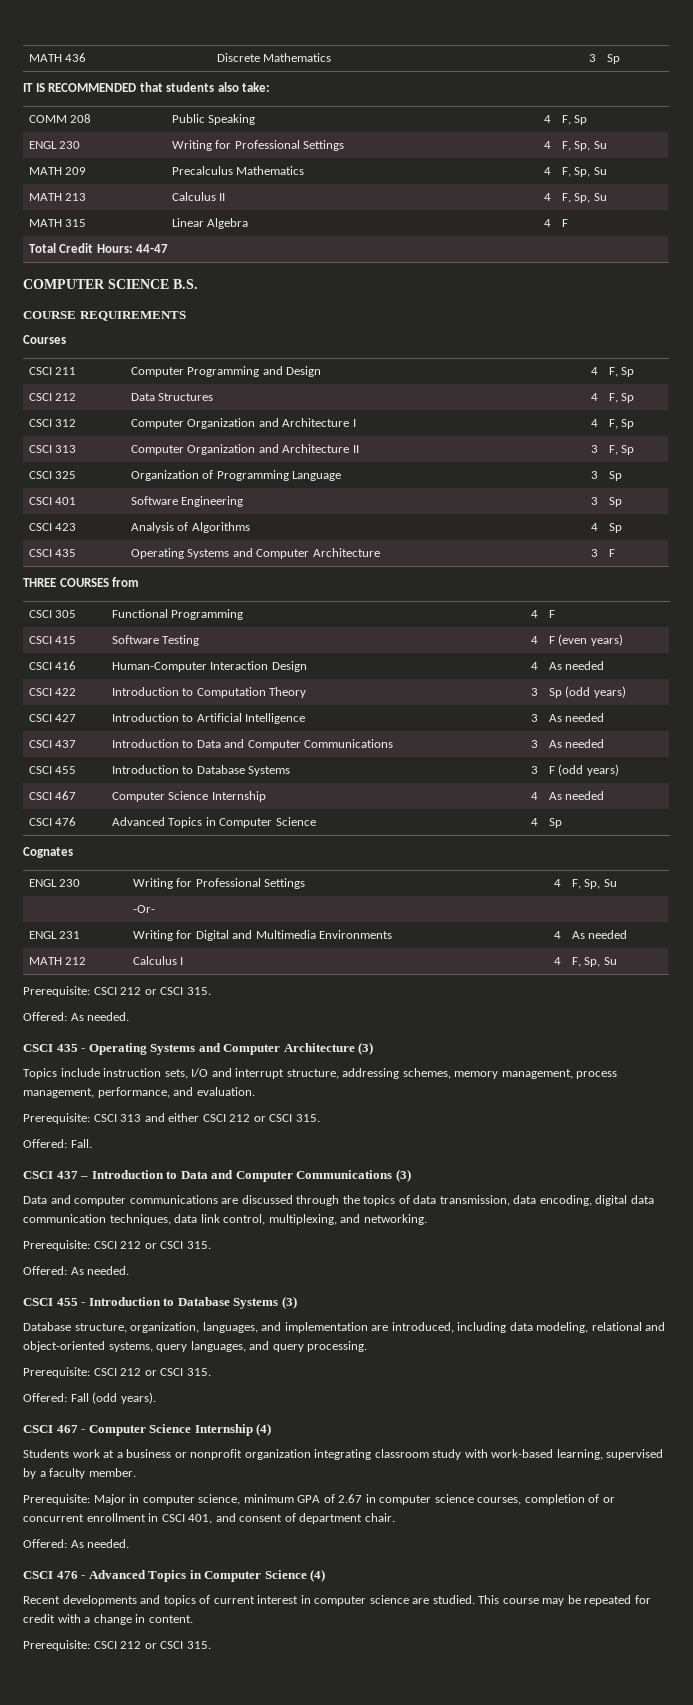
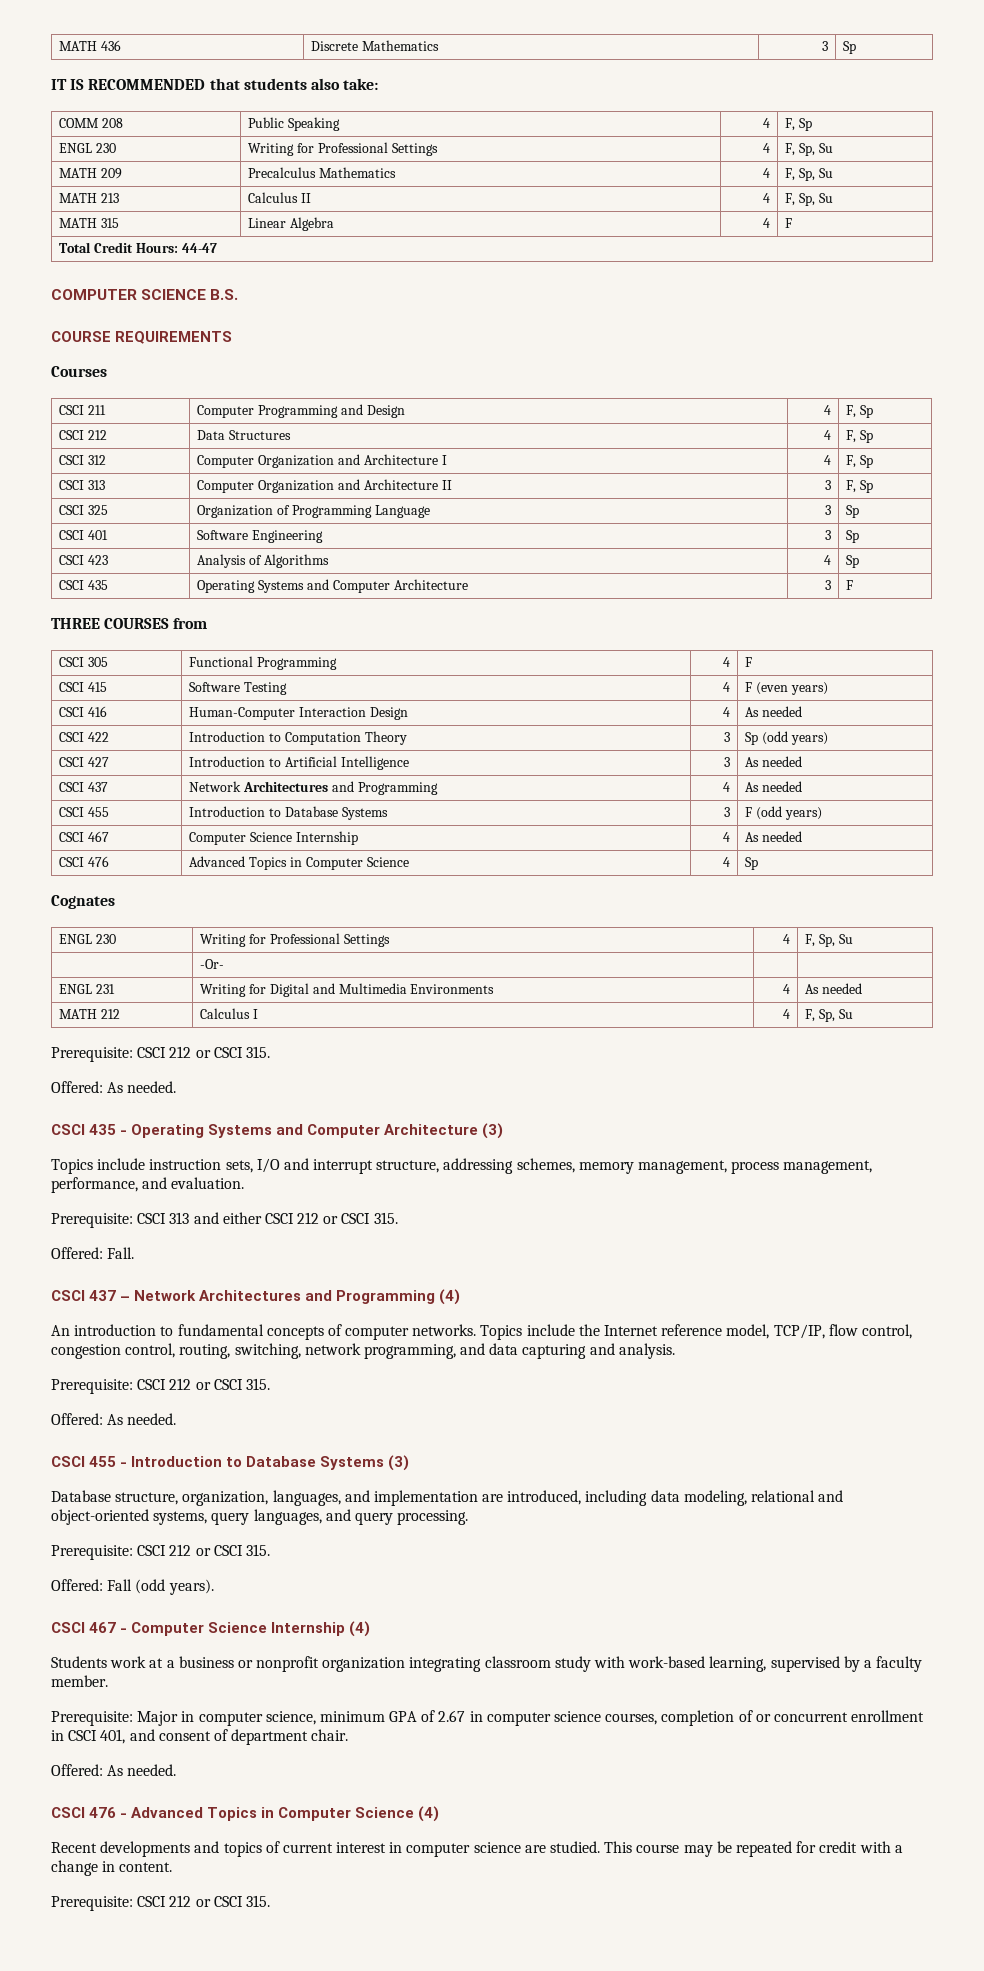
- CSCI 437 | Introduction to Data and Computer Communications | 3 | As needed
+ CSCI 437 | Network Architectures and Programming | 4 | As needed
- CSCI 437 – Introduction to Data and Computer Communications (3)
- Data and computer communications are discussed through the topics of data transmission, data encoding, digital data communication techniques, data link control, multiplexing, and networking.
+ CSCI 437 – Network Architectures and Programming (4)
+ An introduction to fundamental concepts of computer networks. Topics include the Internet reference model, TCP/IP, flow control, congestion control, routing, switching, network programming, and data capturing and analysis.

